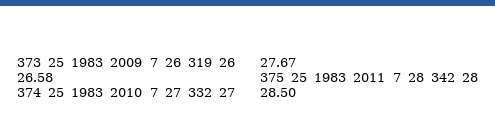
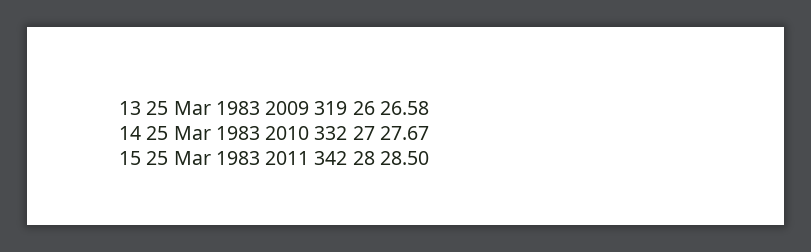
- 373 25 1983 2009 7 26 319 26 26.58
- 374 25 1983 2010 7 27 332 27 27.67
- 375 25 1983 2011 7 28 342 28 28.50
+ 13 25 Mar 1983 2009 319 26 26.58
+ 14 25 Mar 1983 2010 332 27 27.67
+ 15 25 Mar 1983 2011 342 28 28.50

